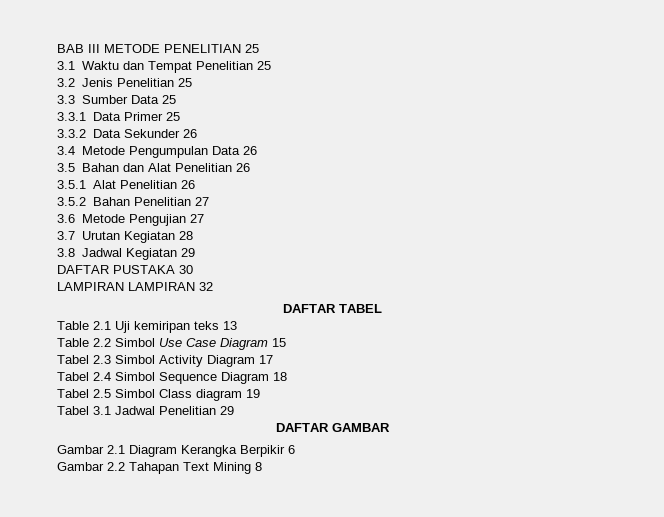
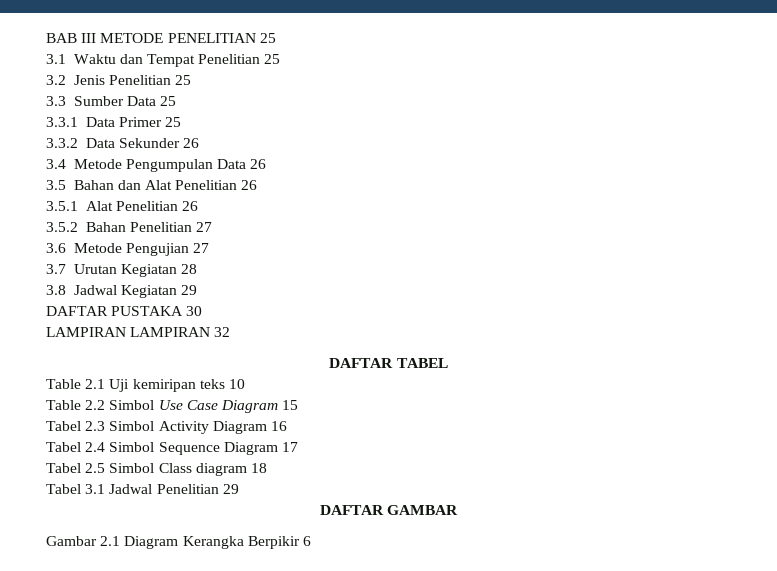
- Table 2.1 Uji kemiripan teks 13
+ Table 2.1 Uji kemiripan teks 10
- Tabel 2.3 Simbol Activity Diagram 17
+ Tabel 2.3 Simbol Activity Diagram 16
- Tabel 2.4 Simbol Sequence Diagram 18
+ Tabel 2.4 Simbol Sequence Diagram 17
- Tabel 2.5 Simbol Class diagram 19
+ Tabel 2.5 Simbol Class diagram 18
- Gambar 2.2 Tahapan Text Mining 8

